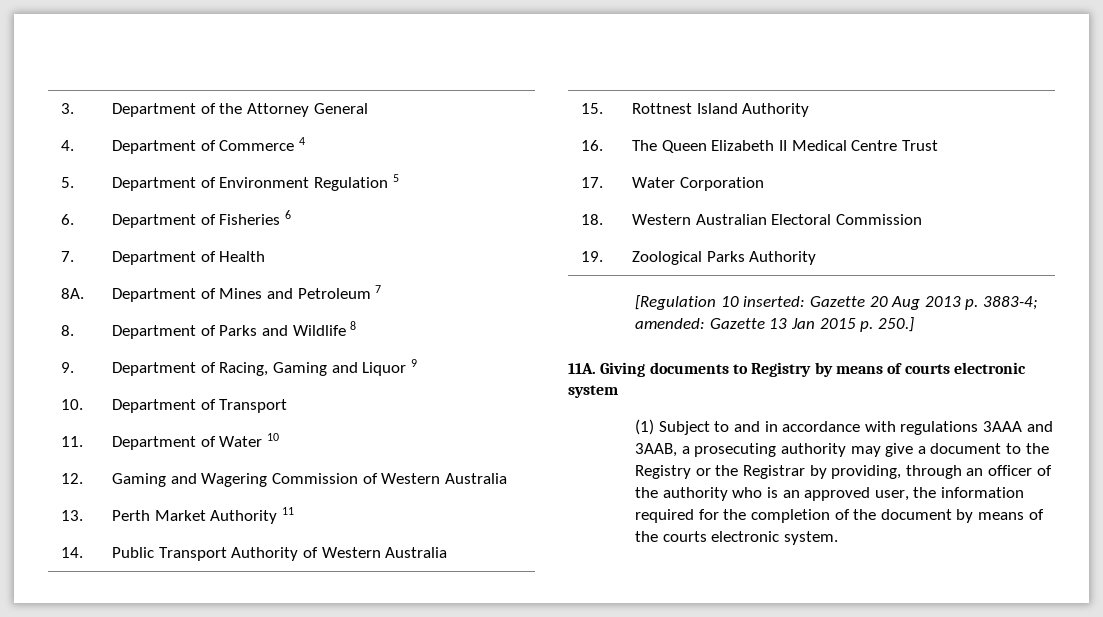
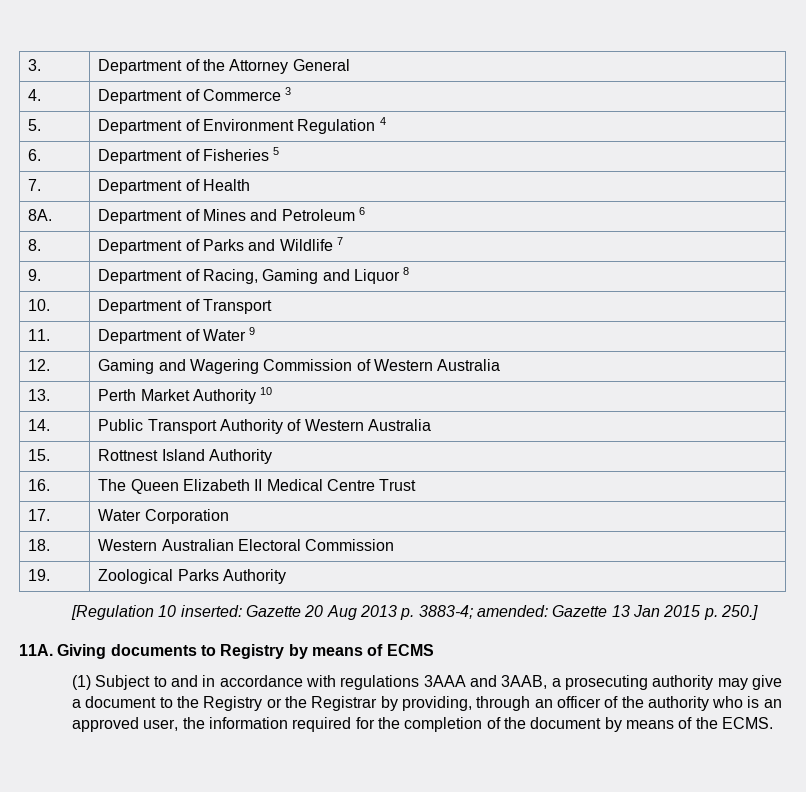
- 4. | Department of Commerce 4
+ 4. | Department of Commerce 3
- 5. | Department of Environment Regulation 5
+ 5. | Department of Environment Regulation 4
- 6. | Department of Fisheries 6
+ 6. | Department of Fisheries 5
- 8A. | Department of Mines and Petroleum 7
+ 8A. | Department of Mines and Petroleum 6
- 8. | Department of Parks and Wildlife 8
+ 8. | Department of Parks and Wildlife 7
- 9. | Department of Racing, Gaming and Liquor 9
+ 9. | Department of Racing, Gaming and Liquor 8
- 11. | Department of Water 10
+ 11. | Department of Water 9
- 13. | Perth Market Authority 11
+ 13. | Perth Market Authority 10
- Giving documents to Registry by means of courts electronic system
+ Giving documents to Registry by means of ECMS
- (1) Subject to and in accordance with regulations 3AAA and 3AAB, a prosecuting authority may give a document to the Registry or the Registrar by providing, through an officer of the authority who is an approved user, the information required for the completion of the document by means of the courts electronic system.
+ (1) Subject to and in accordance with regulations 3AAA and 3AAB, a prosecuting authority may give a document to the Registry or the Registrar by providing, through an officer of the authority who is an approved user, the information required for the completion of the document by means of the ECMS.

